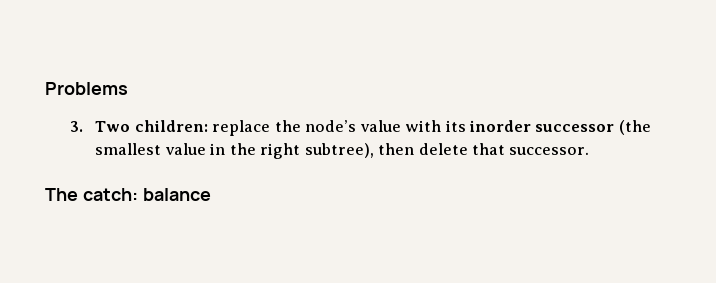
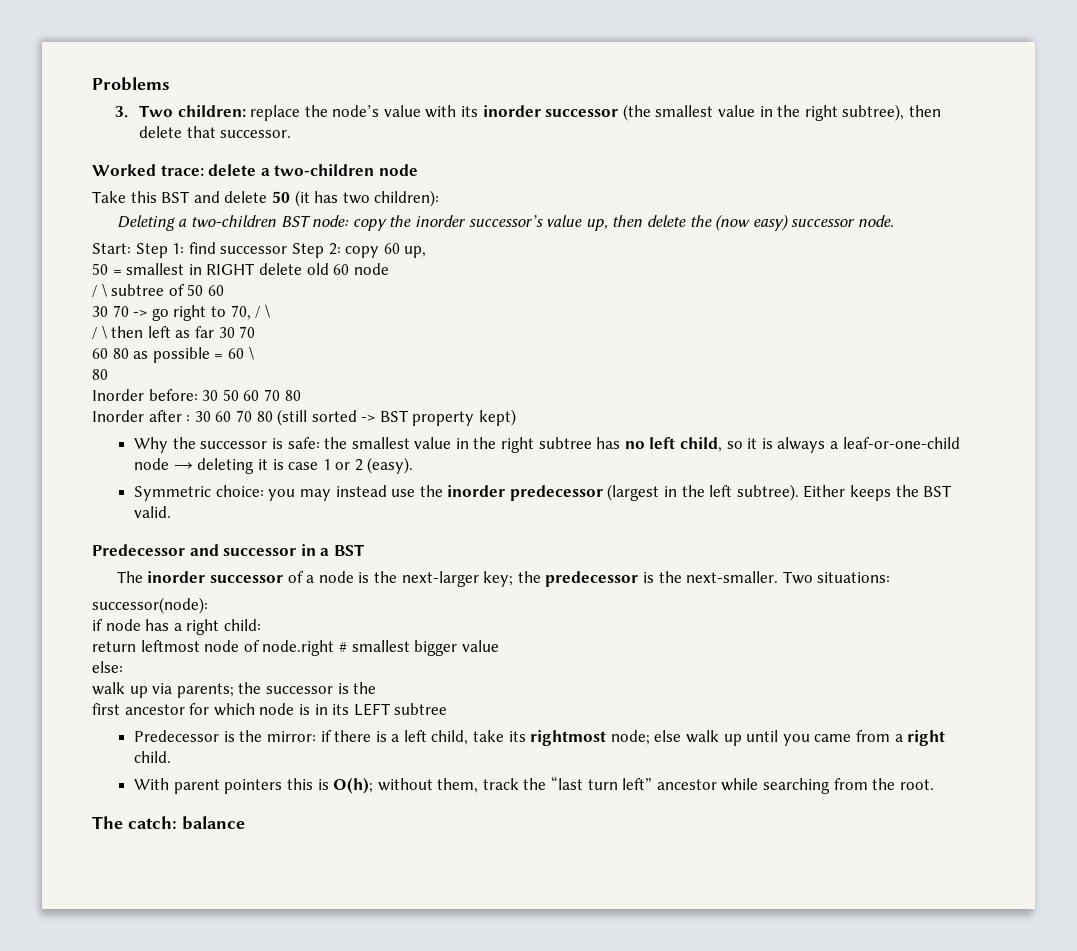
+ Worked trace: delete a two-children node
+ Take this BST and delete 50 (it has two children):
+ Deleting a two-children BST node: copy the inorder successor’s value up, then delete the (now easy) successor node.
+ Start: Step 1: find successor Step 2: copy 60 up,
+ 50 = smallest in RIGHT delete old 60 node
+ / \ subtree of 50 60
+ 30 70 -> go right to 70, / \
+ / \ then left as far 30 70
+ 60 80 as possible = 60 \
+ 80
+ Inorder before: 30 50 60 70 80
+ Inorder after : 30 60 70 80 (still sorted -> BST property kept)
+ Why the successor is safe: the smallest value in the right subtree has no left child, so it is always a leaf-or-one-child node → deleting it is case 1 or 2 (easy).
+ Symmetric choice: you may instead use the inorder predecessor (largest in the left subtree). Either keeps the BST valid.
+ Predecessor and successor in a BST
+ The inorder successor of a node is the next-larger key; the predecessor is the next-smaller. Two situations:
+ successor(node):
+ if node has a right child:
+ return leftmost node of node.right # smallest bigger value
+ else:
+ walk up via parents; the successor is the
+ first ancestor for which node is in its LEFT subtree
+ Predecessor is the mirror: if there is a left child, take its rightmost node; else walk up until you came from a right child.
+ With parent pointers this is O(h); without them, track the “last turn left” ancestor while searching from the root.

